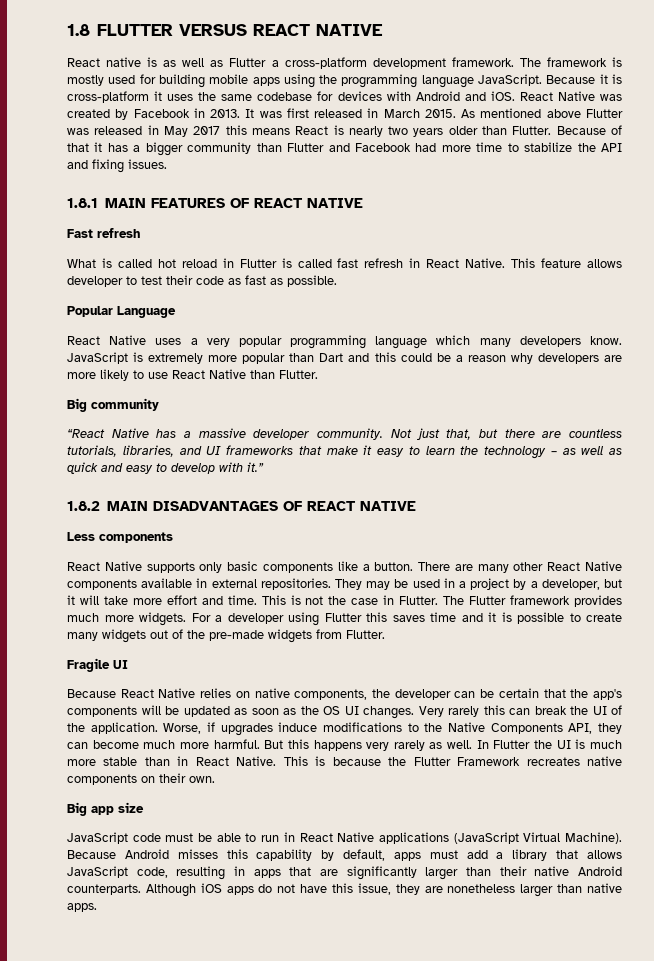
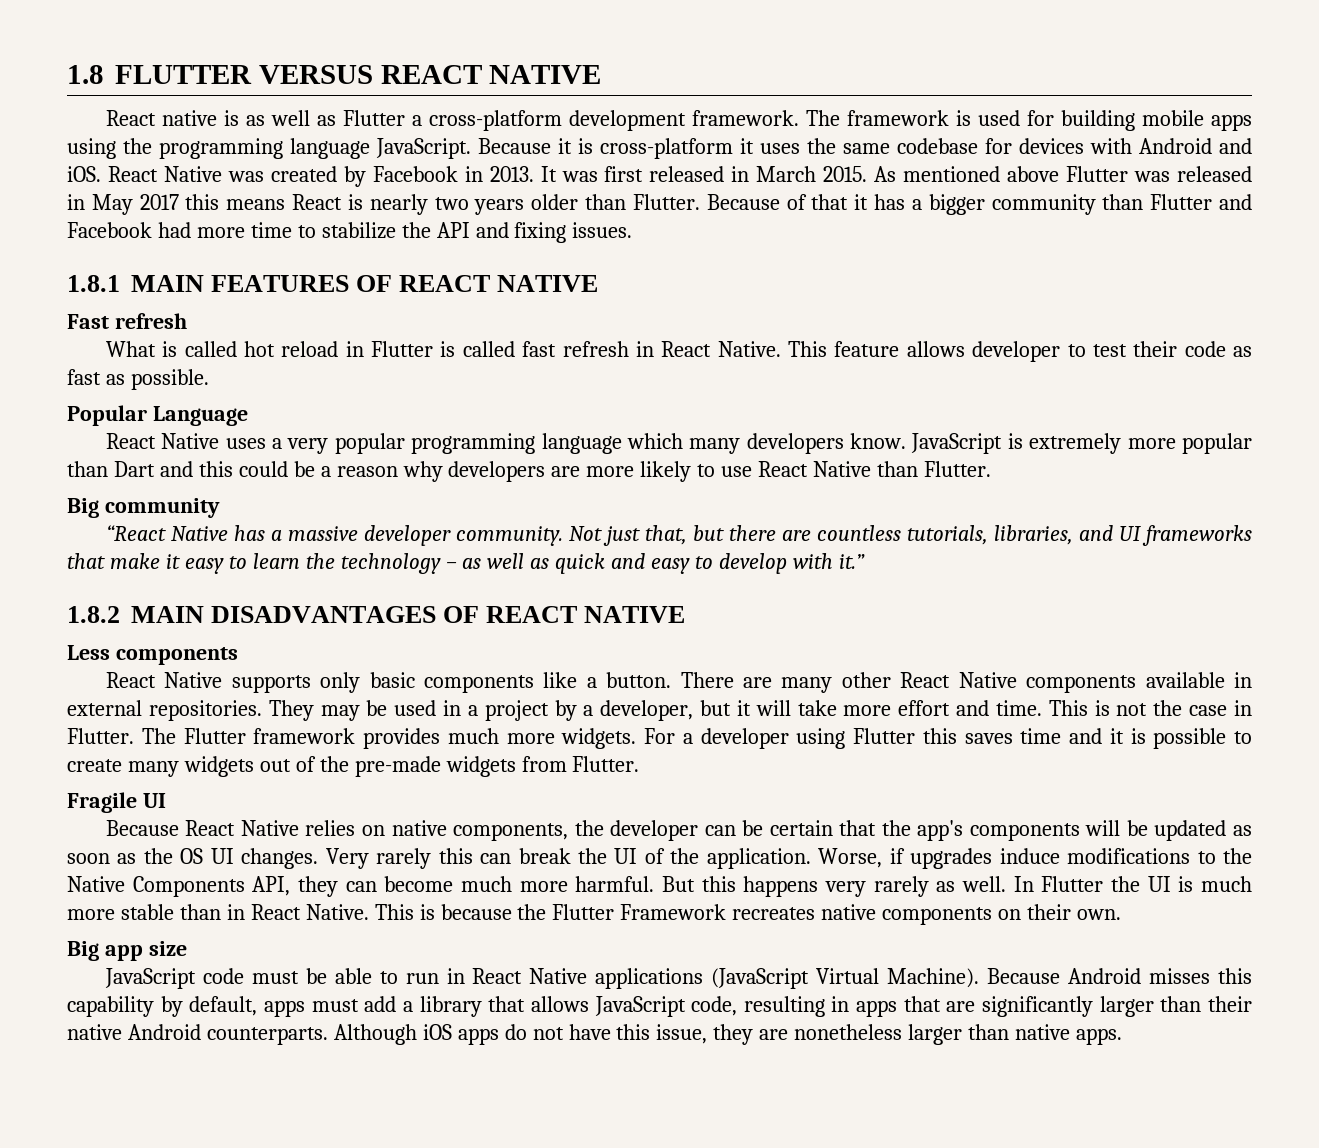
- The framework is mostly used for building mobile apps using the programming language JavaScript.
+ The framework is used for building mobile apps using the programming language JavaScript.

